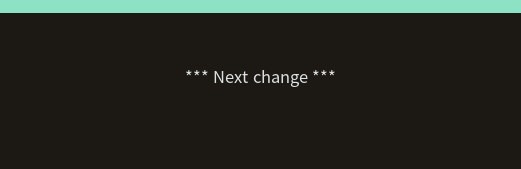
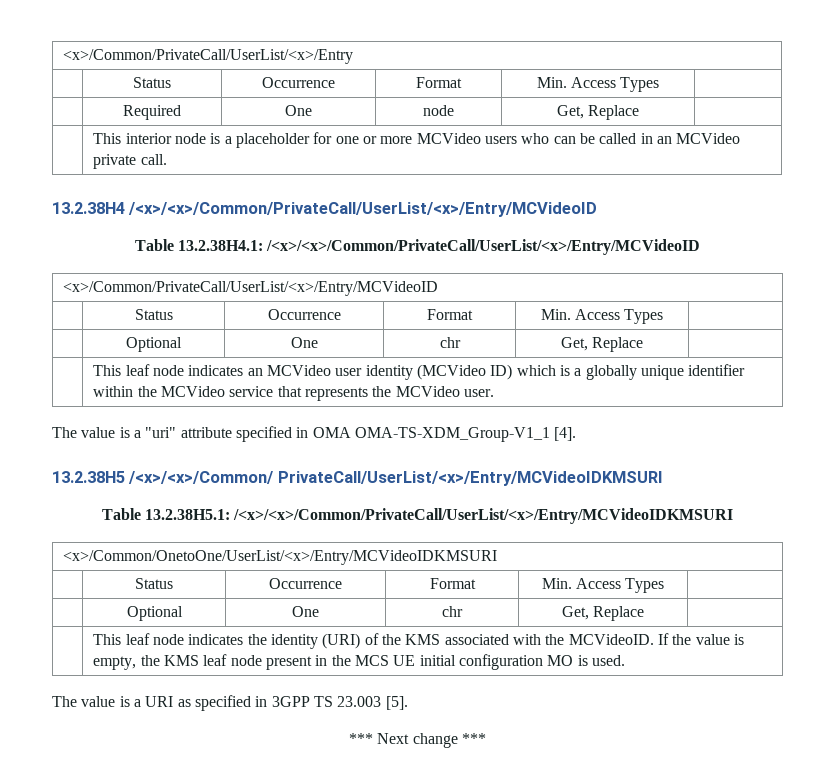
+ <x>/Common/PrivateCall/UserList/<x>/Entry
+ | Status | Occurrence | Format | Min. Access Types |
+ | Required | One | node | Get, Replace |
+ | This interior node is a placeholder for one or more MCVideo users who can be called in an MCVideo private call.
+ 13.2.38H4 /<x>/<x>/Common/PrivateCall/UserList/<x>/Entry/MCVideoID
+ Table 13.2.38H4.1: /<x>/<x>/Common/PrivateCall/UserList/<x>/Entry/MCVideoID
+ <x>/Common/PrivateCall/UserList/<x>/Entry/MCVideoID
+ | Status | Occurrence | Format | Min. Access Types |
+ | Optional | One | chr | Get, Replace |
+ | This leaf node indicates an MCVideo user identity (MCVideo ID) which is a globally unique identifier within the MCVideo service that represents the MCVideo user.
+ The value is a "uri" attribute specified in OMA OMA-TS-XDM_Group-V1_1 [4].
+ 13.2.38H5 /<x>/<x>/Common/ PrivateCall/UserList/<x>/Entry/MCVideoIDKMSURI
+ Table 13.2.38H5.1: /<x>/<x>/Common/PrivateCall/UserList/<x>/Entry/MCVideoIDKMSURI
+ <x>/Common/OnetoOne/UserList/<x>/Entry/MCVideoIDKMSURI
+ | Status | Occurrence | Format | Min. Access Types |
+ | Optional | One | chr | Get, Replace |
+ | This leaf node indicates the identity (URI) of the KMS associated with the MCVideoID. If the value is empty, the KMS leaf node present in the MCS UE initial configuration MO is used.
+ The value is a URI as specified in 3GPP TS 23.003 [5].

